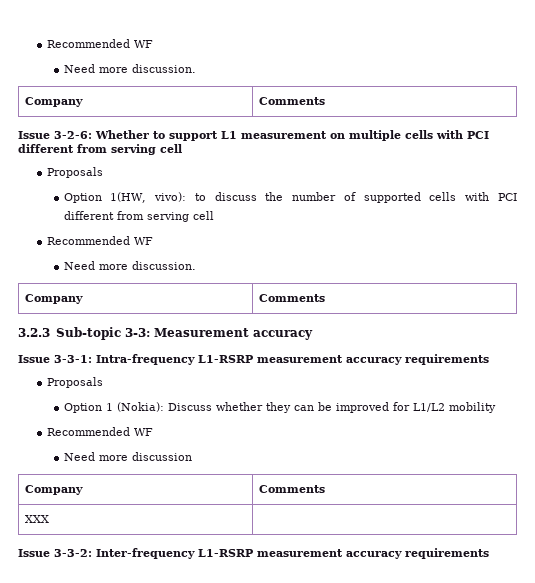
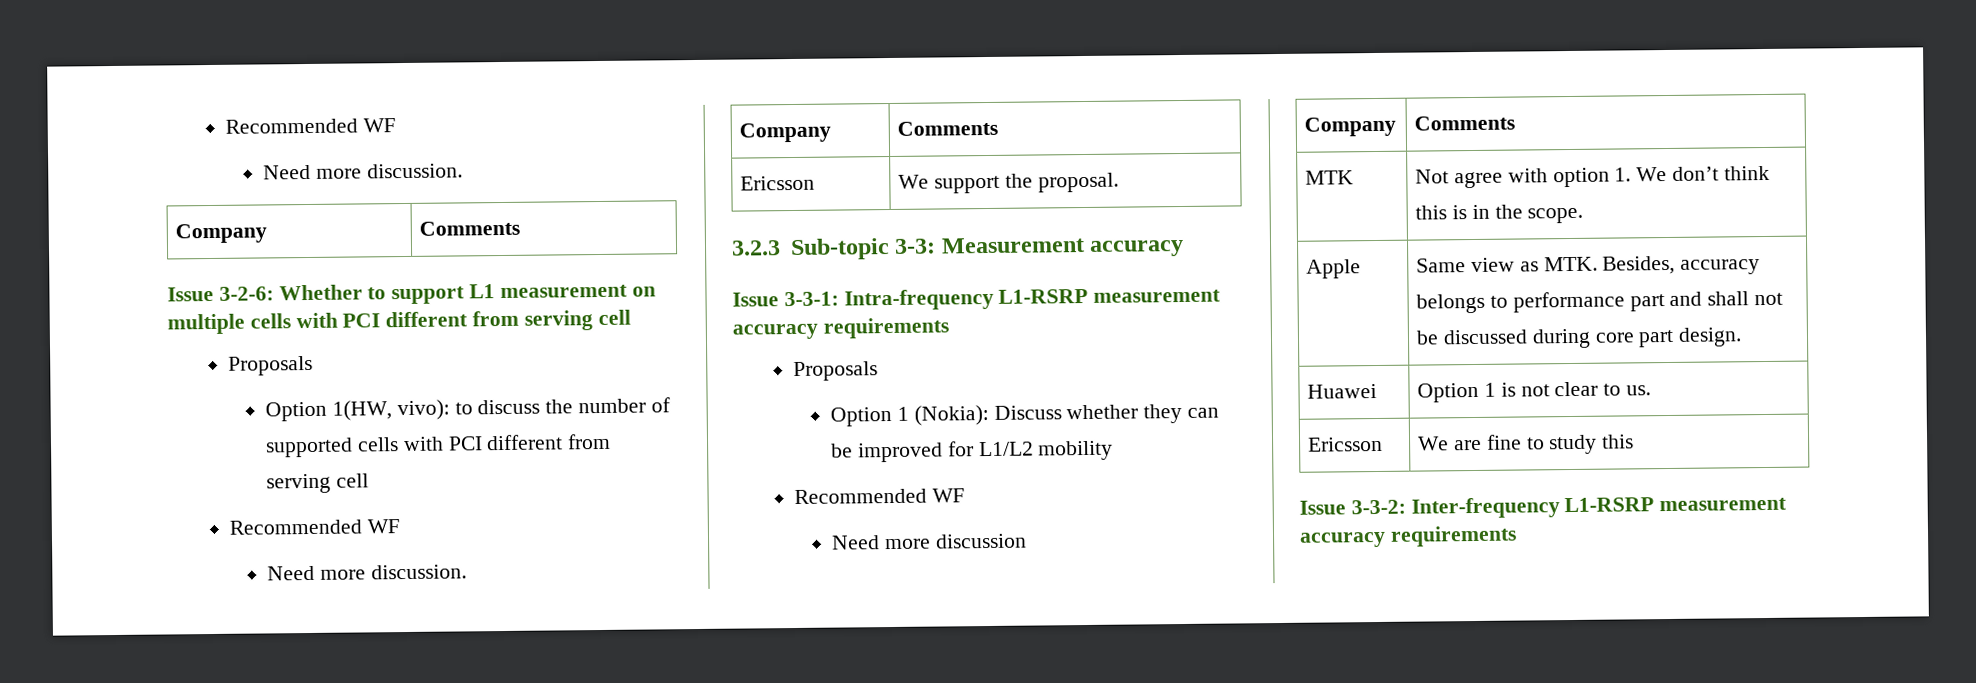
+ Ericsson | We support the proposal.
- XXX |
+ MTK | Not agree with option 1. We don’t think this is in the scope.
+ Apple | Same view as MTK. Besides, accuracy belongs to performance part and shall not be discussed during core part design.
+ Huawei | Option 1 is not clear to us.
+ Ericsson | We are fine to study this

